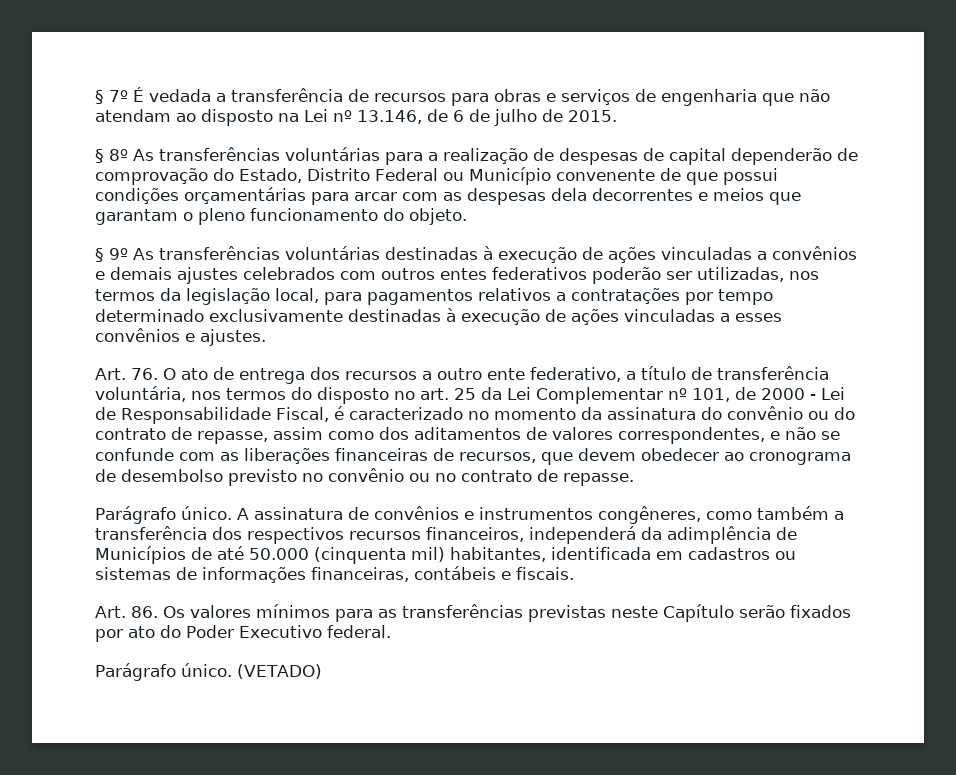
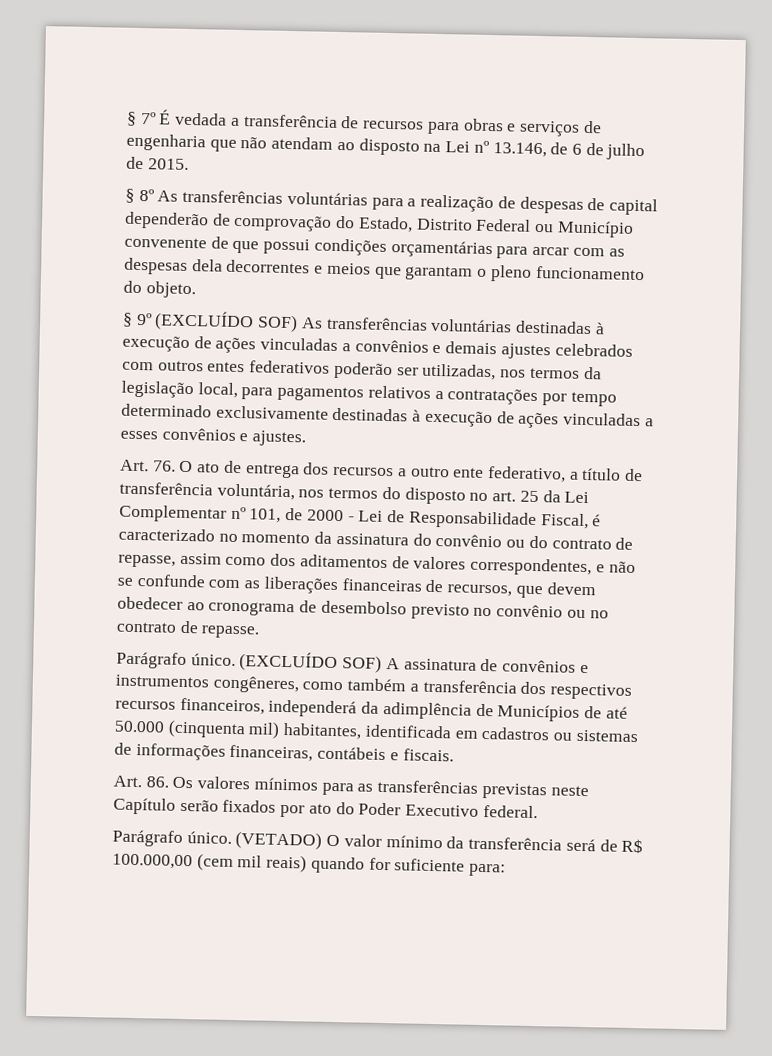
- § 9º As transferências voluntárias destinadas à execução de ações vinculadas a convênios e demais ajustes celebrados com outros entes federativos poderão ser utilizadas, nos termos da legislação local, para pagamentos relativos a contratações por tempo determinado exclusivamente destinadas à execução de ações vinculadas a esses convênios e ajustes.
+ § 9º (EXCLUÍDO SOF) As transferências voluntárias destinadas à execução de ações vinculadas a convênios e demais ajustes celebrados com outros entes federativos poderão ser utilizadas, nos termos da legislação local, para pagamentos relativos a contratações por tempo determinado exclusivamente destinadas à execução de ações vinculadas a esses convênios e ajustes.
- A assinatura de convênios e instrumentos congêneres, como também a transferência dos respectivos recursos financeiros, independerá da adimplência de Municípios de até 50.000 (cinquenta mil) habitantes, identificada em cadastros ou sistemas de informações financeiras, contábeis e fiscais.
+ (EXCLUÍDO SOF) A assinatura de convênios e instrumentos congêneres, como também a transferência dos respectivos recursos financeiros, independerá da adimplência de Municípios de até 50.000 (cinquenta mil) habitantes, identificada em cadastros ou sistemas de informações financeiras, contábeis e fiscais.
- (VETADO)
+ (VETADO) O valor mínimo da transferência será de R$ 100.000,00 (cem mil reais) quando for suficiente para:

